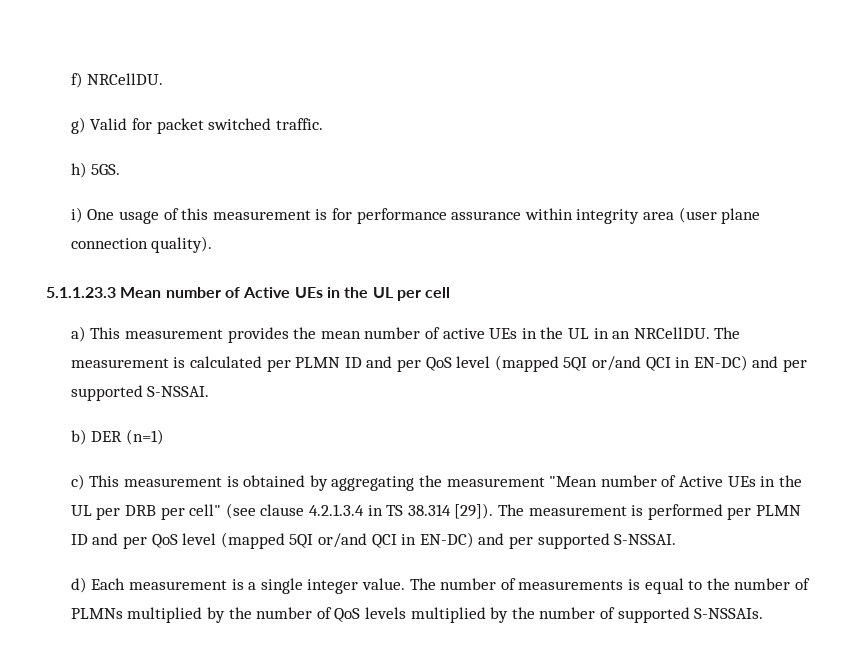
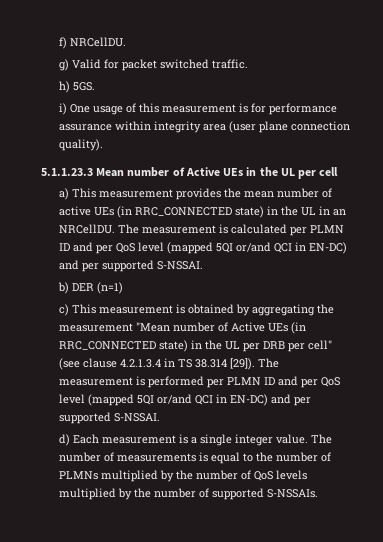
- a) This measurement provides the mean number of active UEs in the UL in an NRCellDU.
+ a) This measurement provides the mean number of active UEs (in RRC_CONNECTED state) in the UL in an NRCellDU.
- c) This measurement is obtained by aggregating the measurement "Mean number of Active UEs in the UL per DRB per cell" (see clause 4.2.1.3.4 in TS 38.314 [29]).
+ c) This measurement is obtained by aggregating the measurement "Mean number of Active UEs (in RRC_CONNECTED state) in the UL per DRB per cell" (see clause 4.2.1.3.4 in TS 38.314 [29]).

